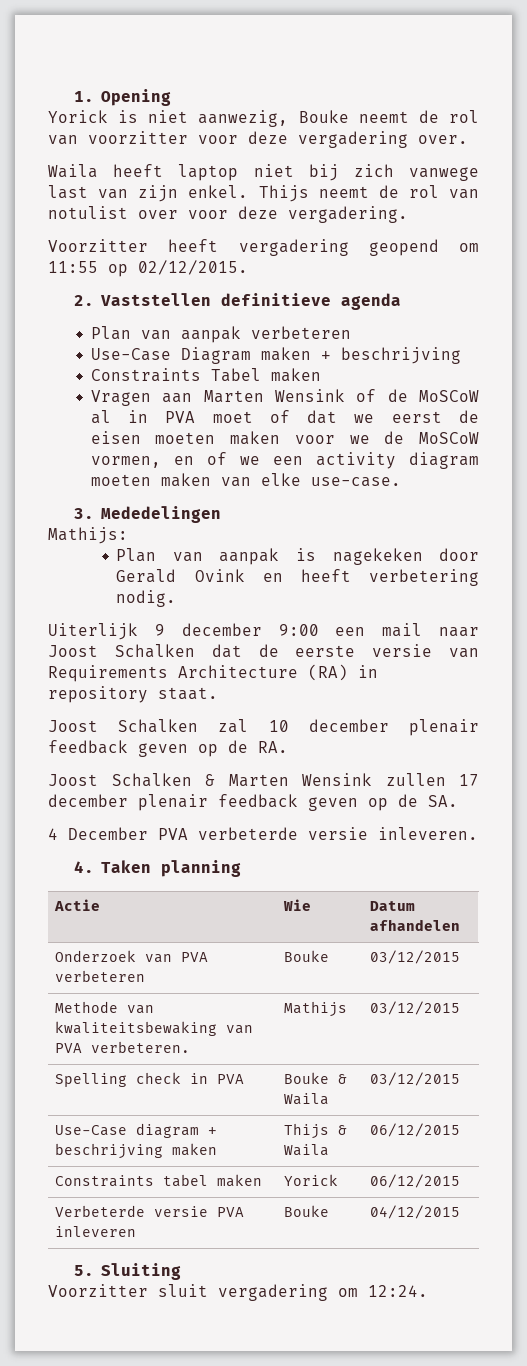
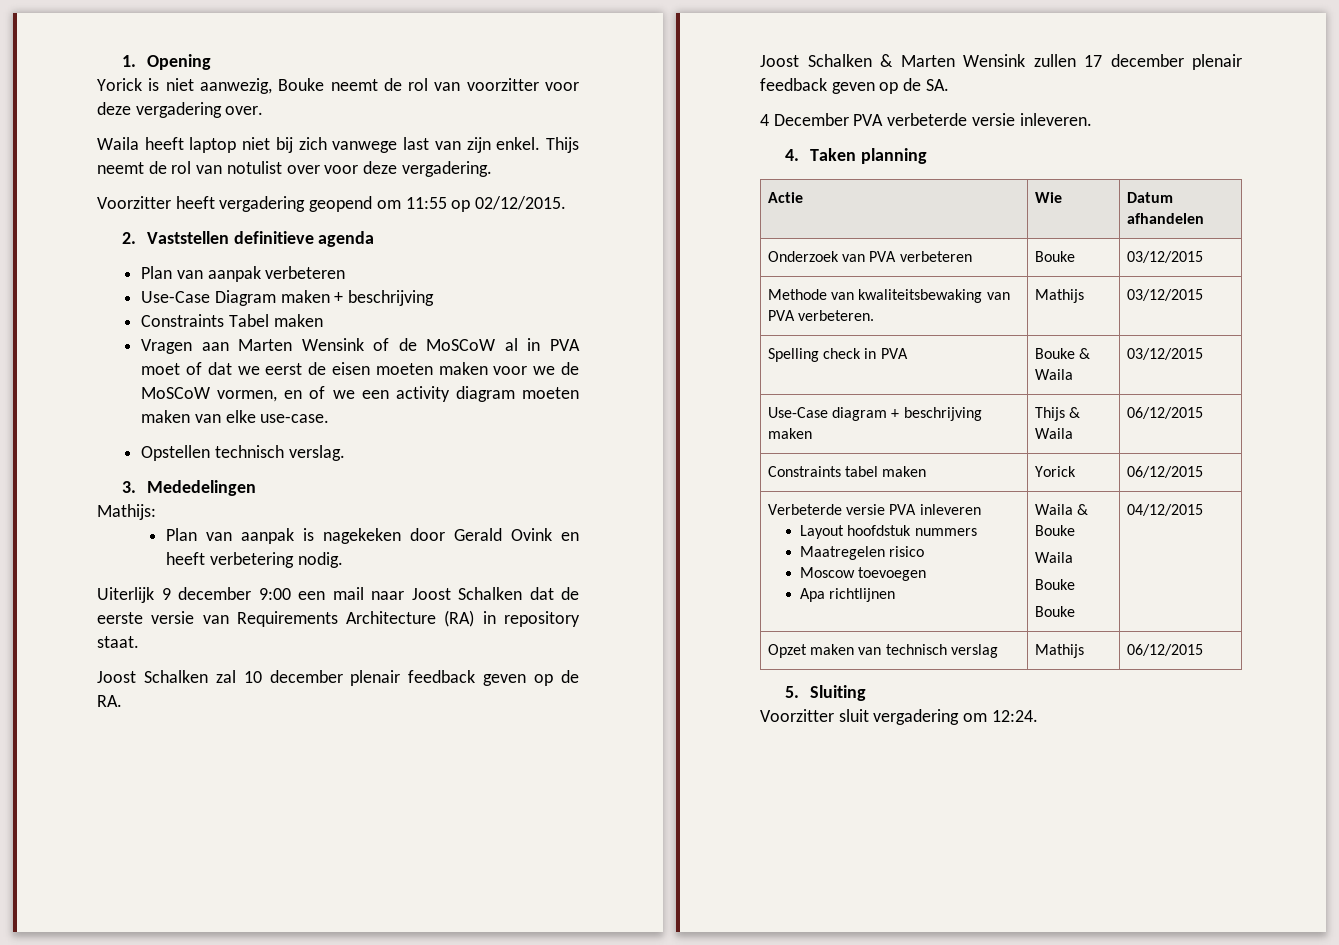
+ Opstellen technisch verslag.
- Verbeterde versie PVA inleveren | Bouke | 04/12/2015
+ Verbeterde versie PVA inleveren
+ Layout hoofdstuk nummers
+ Maatregelen risico
+ Moscow toevoegen
+ Apa richtlijnen | Waila & Bouke
+ Waila
+ Bouke
+ Bouke | 04/12/2015
+ Opzet maken van technisch verslag | Mathijs | 06/12/2015

